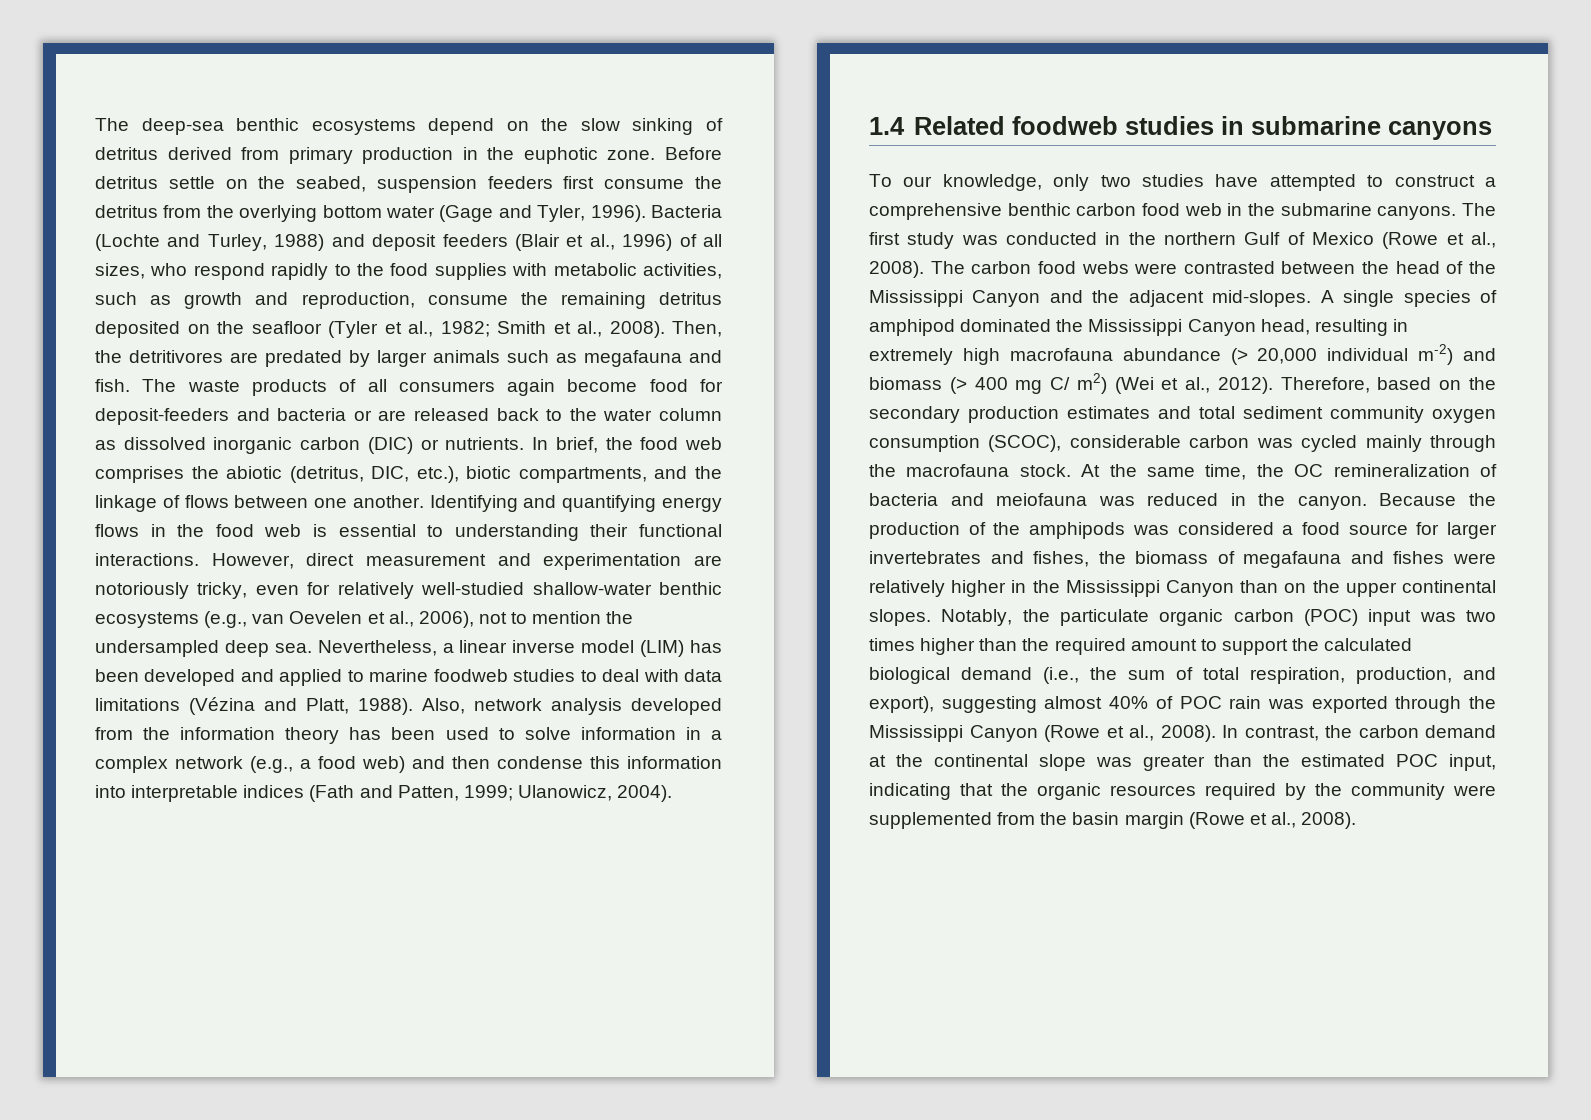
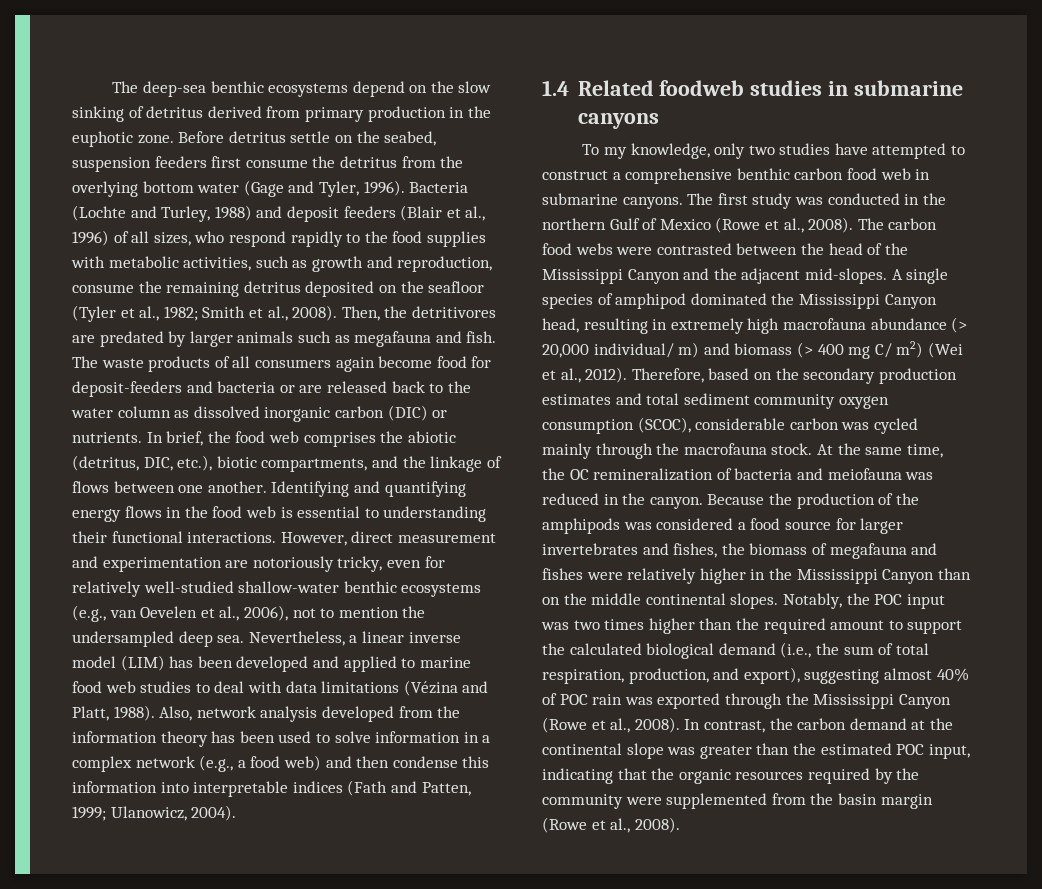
- Nevertheless, a linear inverse model (LIM) has been developed and applied to marine foodweb studies to deal with data limitations (Vézina and Platt, 1988).
+ Nevertheless, a linear inverse model (LIM) has been developed and applied to marine food web studies to deal with data limitations (Vézina and Platt, 1988).
- To our knowledge, only two studies have attempted to construct a comprehensive benthic carbon food web in the submarine canyons.
+ To my knowledge, only two studies have attempted to construct a comprehensive benthic carbon food web in submarine canyons.
- A single species of amphipod dominated the Mississippi Canyon head, resulting in extremely high macrofauna abundance (> 20,000 individual m-2) and biomass (> 400 mg C/ m2) (Wei et al., 2012).
+ A single species of amphipod dominated the Mississippi Canyon head, resulting in extremely high macrofauna abundance (> 20,000 individual/ m) and biomass (> 400 mg C/ m2) (Wei et al., 2012).
- Because the production of the amphipods was considered a food source for larger invertebrates and fishes, the biomass of megafauna and fishes were relatively higher in the Mississippi Canyon than on the upper continental slopes.
+ Because the production of the amphipods was considered a food source for larger invertebrates and fishes, the biomass of megafauna and fishes were relatively higher in the Mississippi Canyon than on the middle continental slopes.
- Notably, the particulate organic carbon (POC) input was two times higher than the required amount to support the calculated biological demand (i.e., the sum of total respiration, production, and export), suggesting almost 40% of POC rain was exported through the Mississippi Canyon (Rowe et al., 2008).
+ Notably, the POC input was two times higher than the required amount to support the calculated biological demand (i.e., the sum of total respiration, production, and export), suggesting almost 40% of POC rain was exported through the Mississippi Canyon (Rowe et al., 2008).

